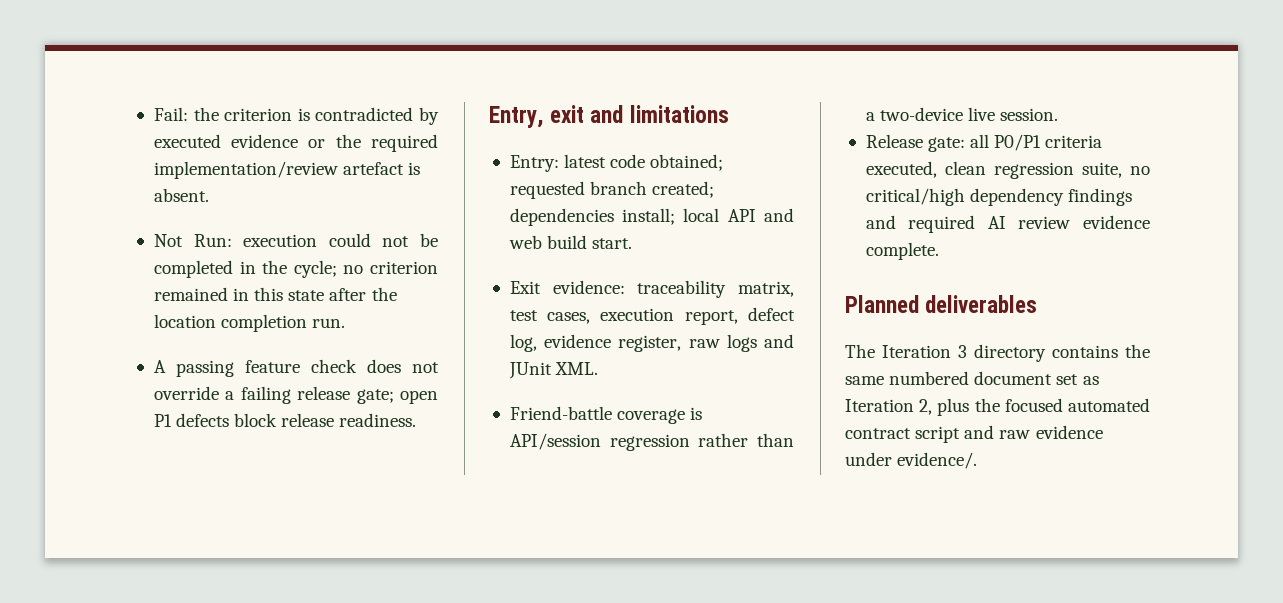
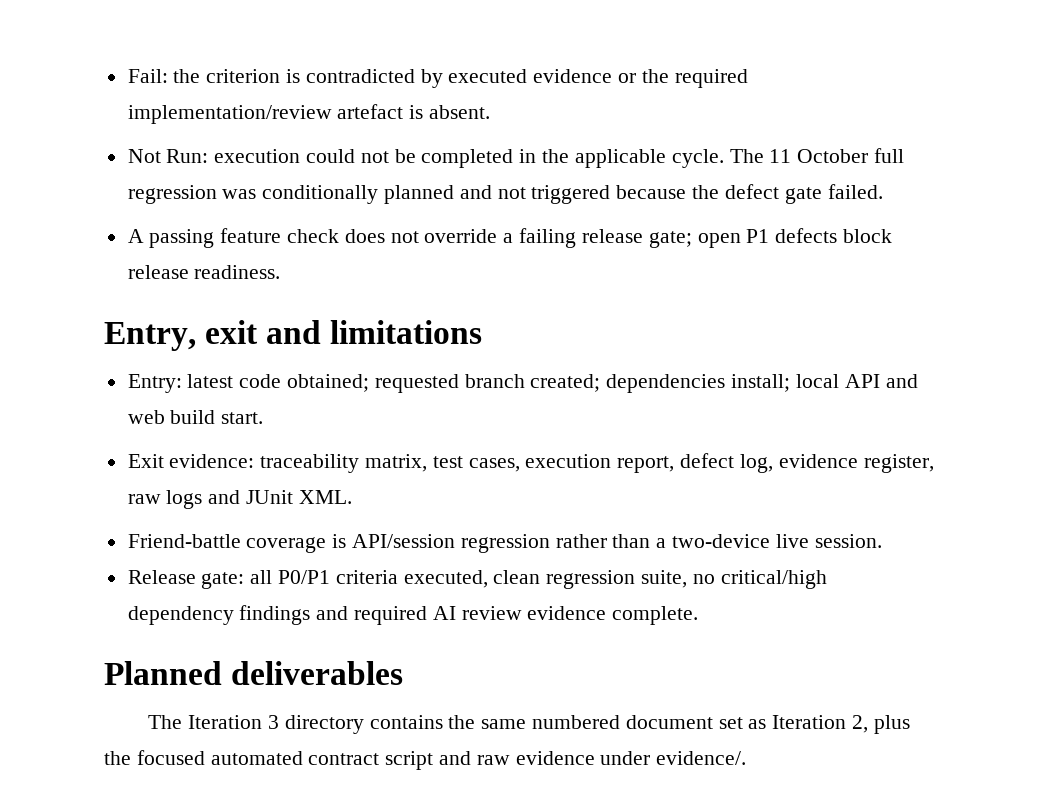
- Not Run: execution could not be completed in the cycle; no criterion remained in this state after the location completion run.
+ Not Run: execution could not be completed in the applicable cycle. The 11 October full regression was conditionally planned and not triggered because the defect gate failed.

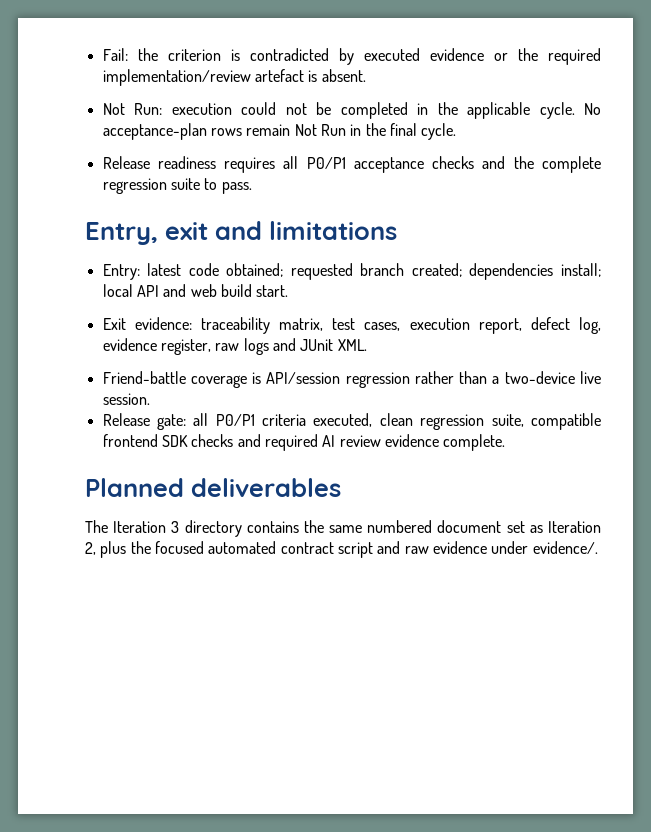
- The 11 October full regression was conditionally planned and not triggered because the defect gate failed.
- A passing feature check does not override a failing release gate; open P1 defects block release readiness.
+ No acceptance-plan rows remain Not Run in the final cycle.
+ Release readiness requires all P0/P1 acceptance checks and the complete regression suite to pass.
- Release gate: all P0/P1 criteria executed, clean regression suite, no critical/high dependency findings and required AI review evidence complete.
+ Release gate: all P0/P1 criteria executed, clean regression suite, compatible frontend SDK checks and required AI review evidence complete.

